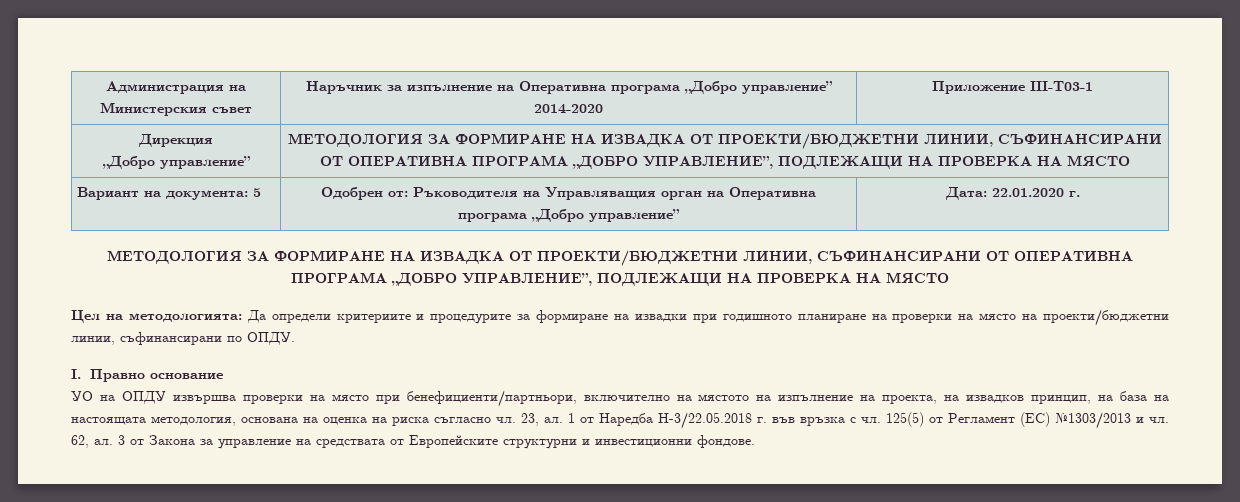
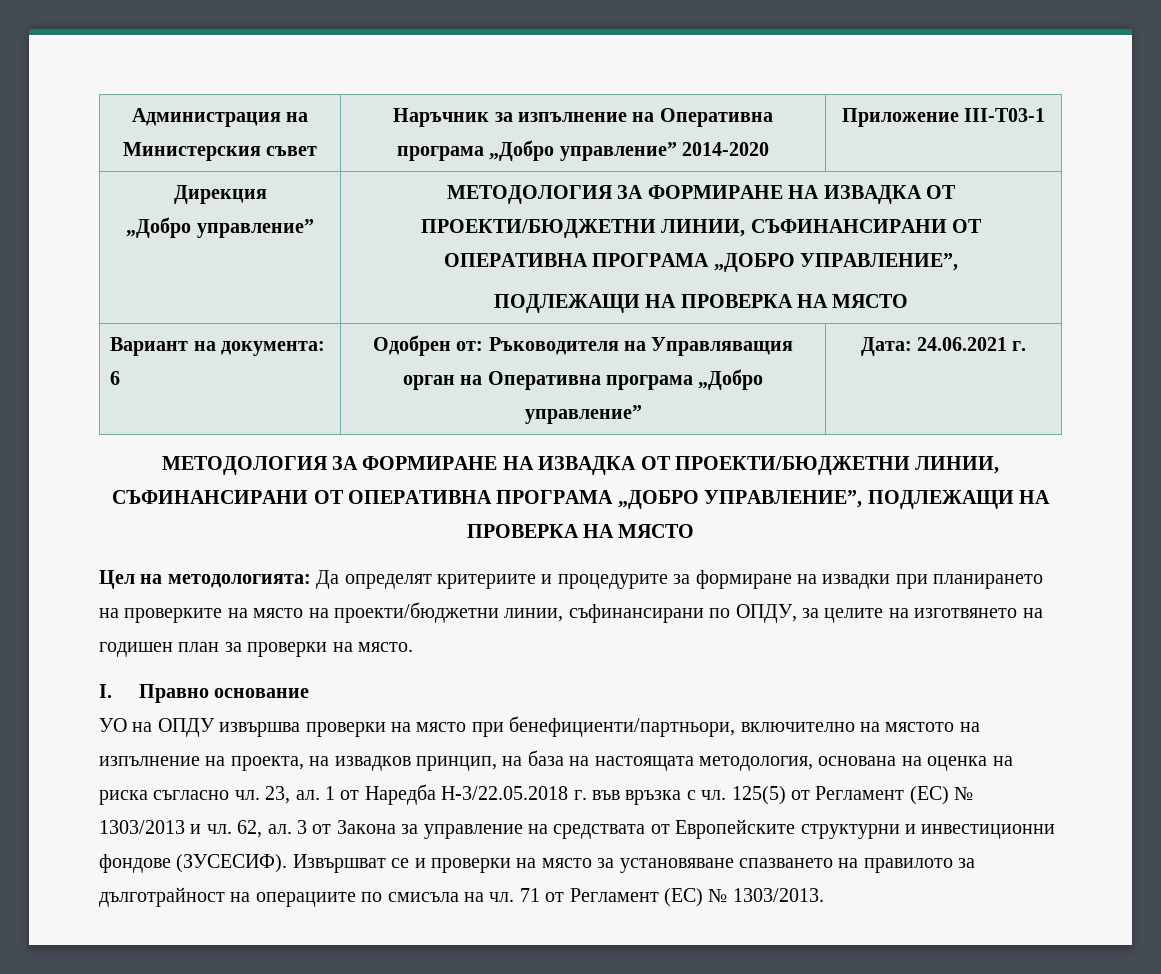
  Дирекция
- „Добро управление” | МЕТОДОЛОГИЯ ЗА ФОРМИРАНЕ НА ИЗВАДКА ОТ ПРОЕКТИ/БЮДЖЕТНИ ЛИНИИ, СЪФИНАНСИРАНИ ОТ ОПЕРАТИВНА ПРОГРАМА „ДОБРО УПРАВЛЕНИЕ”, ПОДЛЕЖАЩИ НА ПРОВЕРКА НА МЯСТО
+ „Добро управление” | МЕТОДОЛОГИЯ ЗА ФОРМИРАНЕ НА ИЗВАДКА ОТ ПРОЕКТИ/БЮДЖЕТНИ ЛИНИИ, СЪФИНАНСИРАНИ ОТ ОПЕРАТИВНА ПРОГРАМА „ДОБРО УПРАВЛЕНИЕ”,
+ ПОДЛЕЖАЩИ НА ПРОВЕРКА НА МЯСТО
- Вариант на документа: 5 | Одобрен от: Ръководителя на Управляващия орган на Оперативна програма „Добро управление” | Дата: 22.01.2020 г.
+ Вариант на документа: 6 | Одобрен от: Ръководителя на Управляващия орган на Оперативна програма „Добро управление” | Дата: 24.06.2021 г.
- Цел на методологията: Да определи критериите и процедурите за формиране на извадки при годишното планиране на проверки на място на проекти/бюджетни линии, съфинансирани по ОПДУ.
+ Цел на методологията: Да определят критериите и процедурите за формиране на извадки при планирането на проверките на място на проекти/бюджетни линии, съфинансирани по ОПДУ, за целите на изготвянето на годишен план за проверки на място.
- 125(5) от Регламент (ЕС) №1303/2013 и чл.
+ 125(5) от Регламент (ЕС) № 1303/2013 и чл.
- 3 от Закона за управление на средствата от Европейските структурни и инвестиционни фондове.
+ 3 от Закона за управление на средствата от Европейските структурни и инвестиционни фондове (ЗУСЕСИФ). Извършват се и проверки на място за установяване спазването на правилото за дълготрайност на операциите по смисъла на чл. 71 от Регламент (ЕС) № 1303/2013.

